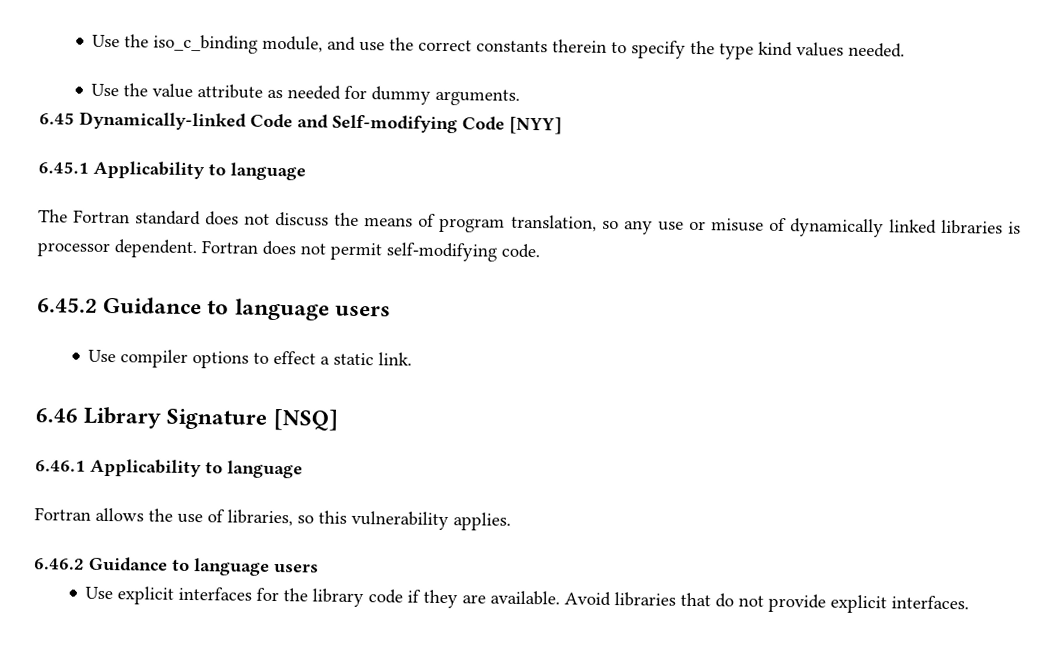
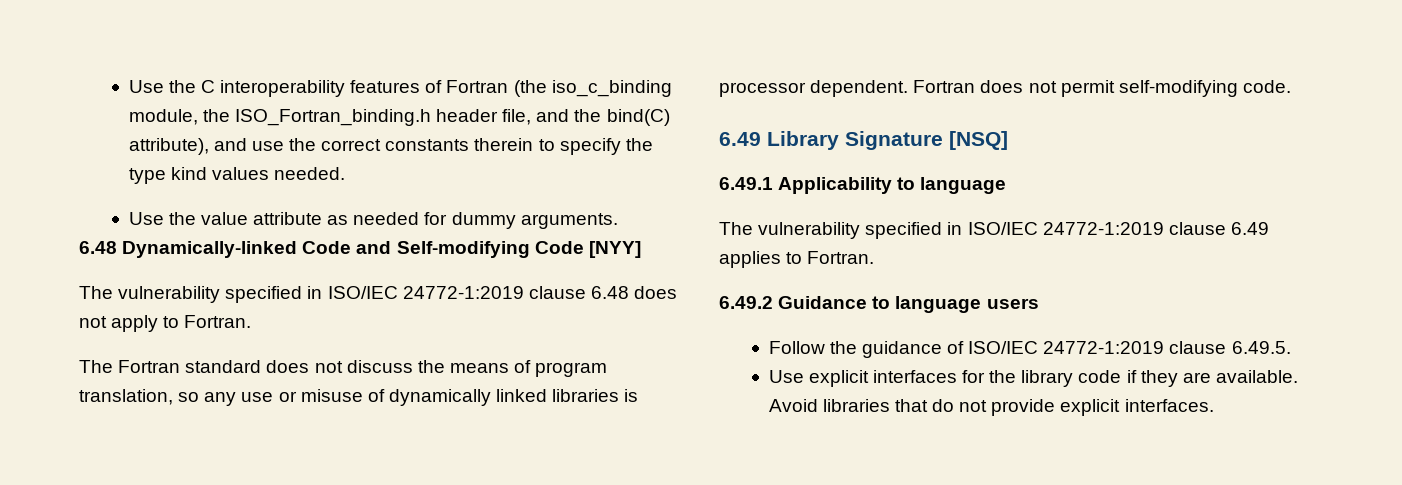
- Use the iso_c_binding module, and use the correct constants therein to specify the type kind values needed.
+ Use the C interoperability features of Fortran (the iso_c_binding module, the ISO_Fortran_binding.h header file, and the bind(C) attribute), and use the correct constants therein to specify the type kind values needed.
- 6.45 Dynamically-linked Code and Self-modifying Code [NYY]
+ 6.48 Dynamically-linked Code and Self-modifying Code [NYY]
- 6.45.1 Applicability to language
+ The vulnerability specified in ISO/IEC 24772-1:2019 clause 6.48 does not apply to Fortran.
- 6.45.2 Guidance to language users
- Use compiler options to effect a static link.
- 6.46 Library Signature [NSQ]
- 6.46.1 Applicability to language
- Fortran allows the use of libraries, so this vulnerability applies.
- 6.46.2 Guidance to language users
+ 6.49 Library Signature [NSQ]
+ 6.49.1 Applicability to language
+ The vulnerability specified in ISO/IEC 24772-1:2019 clause 6.49 applies to Fortran.
+ 6.49.2 Guidance to language users
+ Follow the guidance of ISO/IEC 24772-1:2019 clause 6.49.5.

